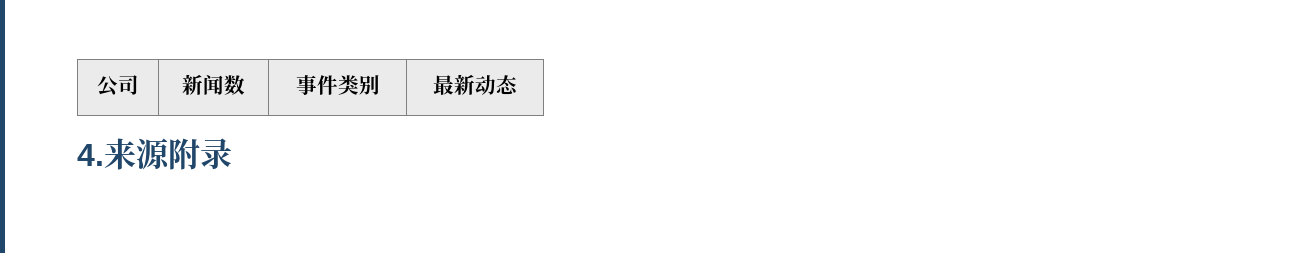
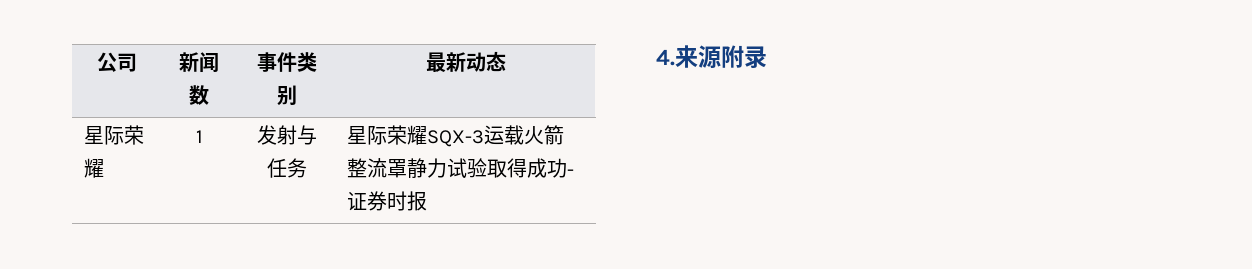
+ 星际荣耀 | 1 | 发射与任务 | 星际荣耀SQX-3运载火箭整流罩静力试验取得成功-证券时报

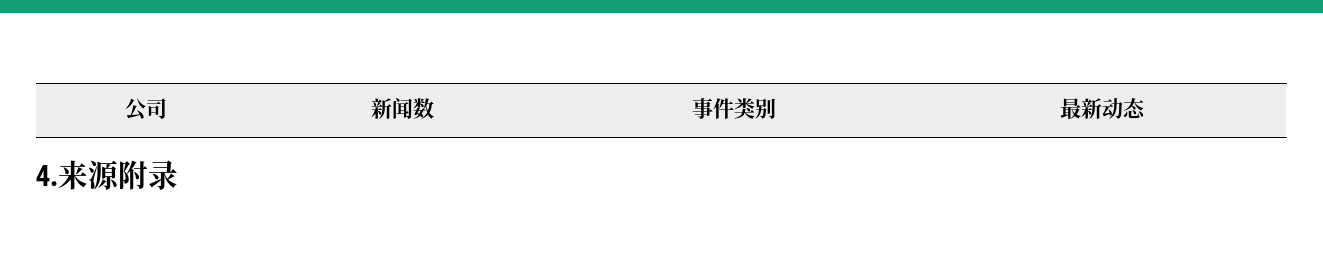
- 星际荣耀 | 1 | 发射与任务 | 星际荣耀SQX-3运载火箭整流罩静力试验取得成功-证券时报

